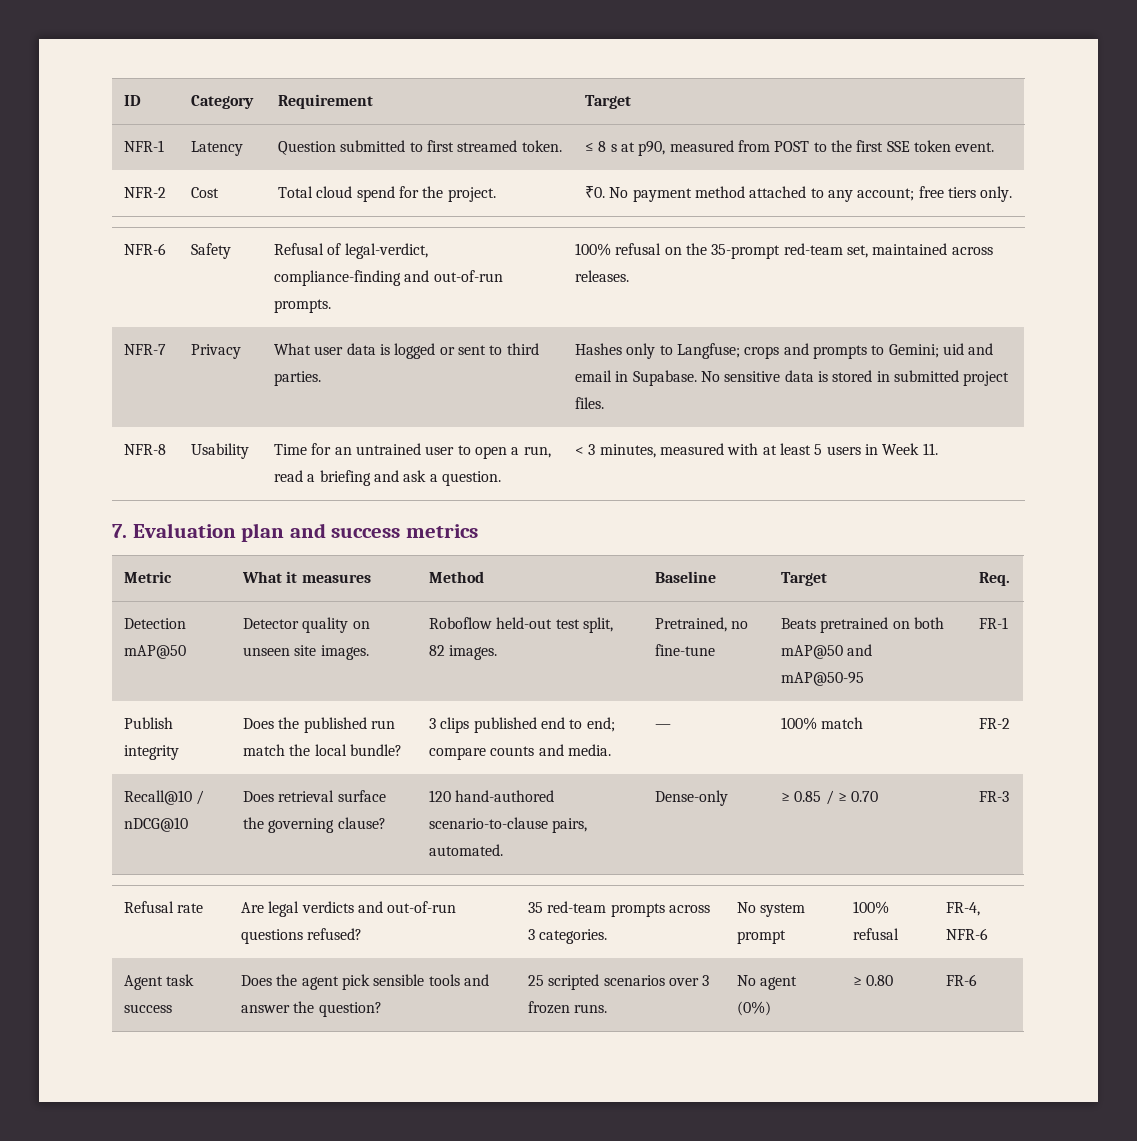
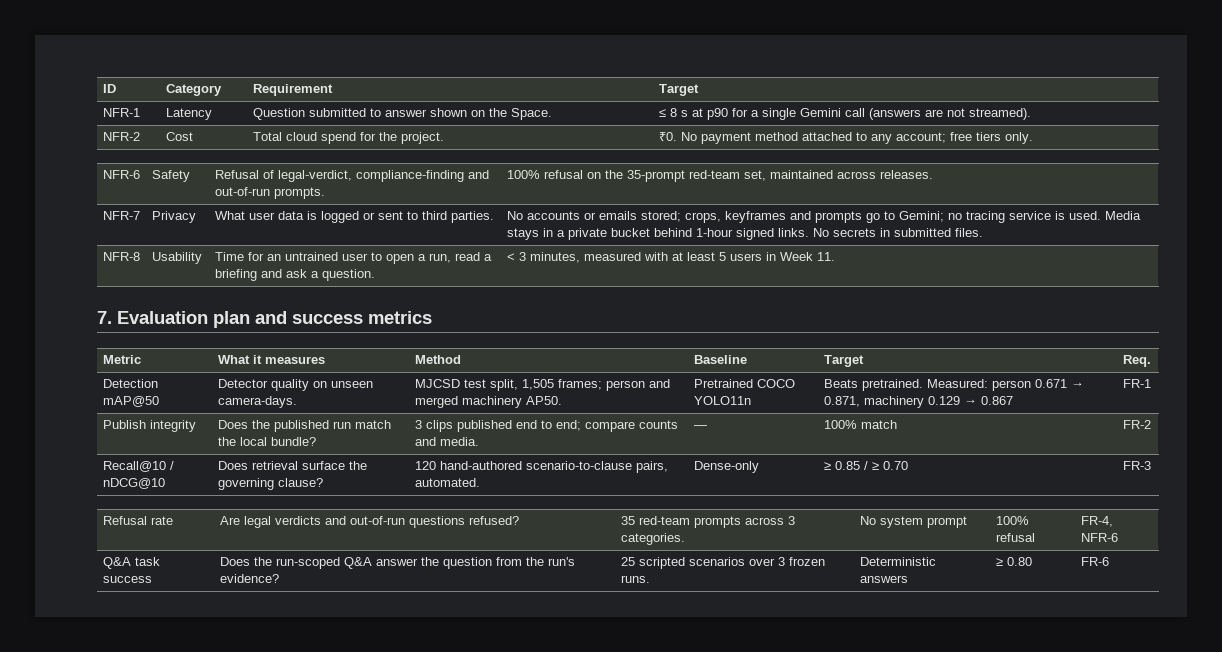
- NFR-1 | Latency | Question submitted to first streamed token. | ≤ 8 s at p90, measured from POST to the first SSE token event.
+ NFR-1 | Latency | Question submitted to answer shown on the Space. | ≤ 8 s at p90 for a single Gemini call (answers are not streamed).
- Hashes only to Langfuse; crops and prompts to Gemini; uid and email in Supabase. No sensitive data is stored in submitted project files.
+ No accounts or emails stored; crops, keyframes and prompts go to Gemini; no tracing service is used. Media stays in a private bucket behind 1-hour signed links. No secrets in submitted files.
- Detection mAP@50 | Detector quality on unseen site images. | Roboflow held-out test split, 82 images. | Pretrained, no fine-tune | Beats pretrained on both mAP@50 and mAP@50-95 | FR-1
+ Detection mAP@50 | Detector quality on unseen camera-days. | MJCSD test split, 1,505 frames; person and merged machinery AP50. | Pretrained COCO YOLO11n | Beats pretrained. Measured: person 0.671 → 0.871, machinery 0.129 → 0.867 | FR-1
- Agent task success | Does the agent pick sensible tools and answer the question? | 25 scripted scenarios over 3 frozen runs. | No agent (0%) | ≥ 0.80 | FR-6
+ Q&A task success | Does the run-scoped Q&A answer the question from the run's evidence? | 25 scripted scenarios over 3 frozen runs. | Deterministic answers | ≥ 0.80 | FR-6

